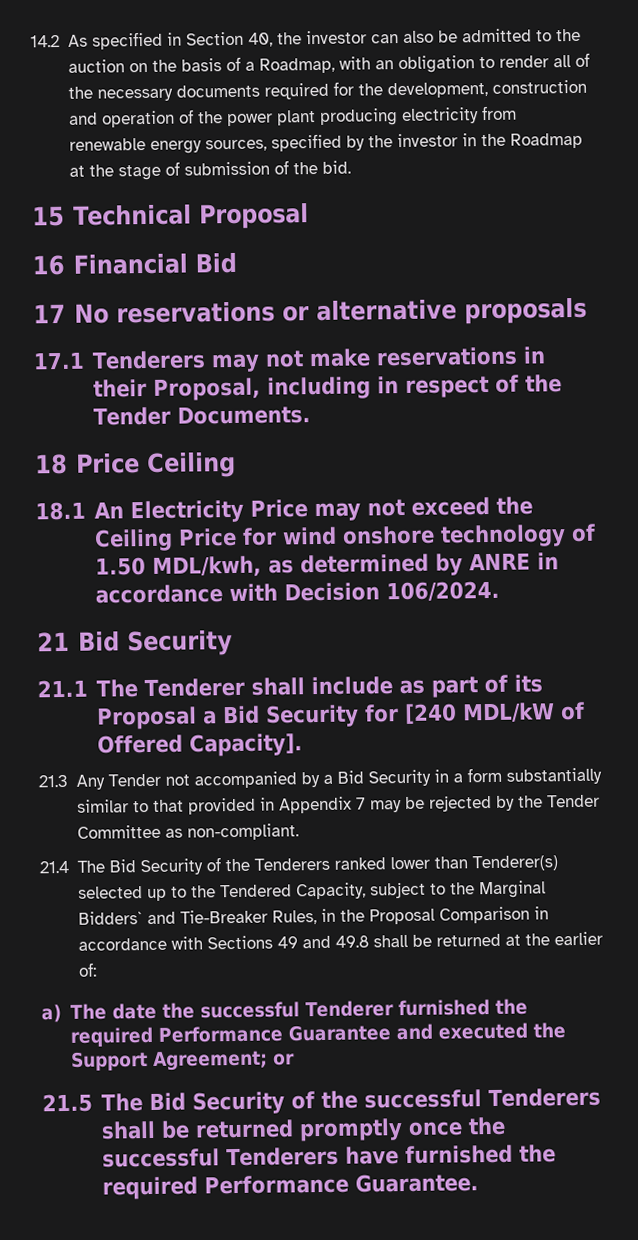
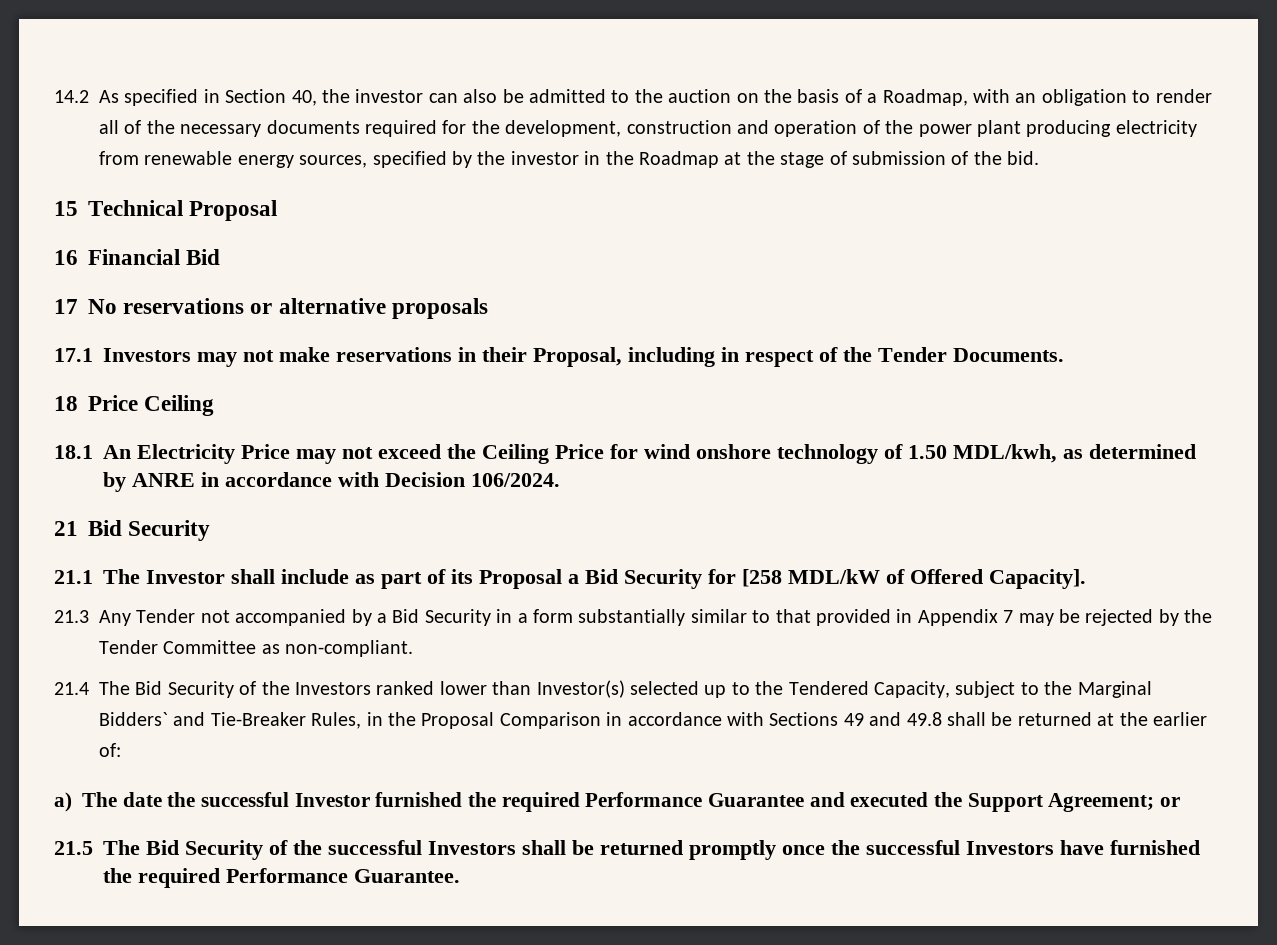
- 17.1 Tenderers may not make reservations in their Proposal, including in respect of the Tender Documents.
+ 17.1 Investors may not make reservations in their Proposal, including in respect of the Tender Documents.
- 21.1 The Tenderer shall include as part of its Proposal a Bid Security for [240 MDL/kW of Offered Capacity].
+ 21.1 The Investor shall include as part of its Proposal a Bid Security for [258 MDL/kW of Offered Capacity].
- 21.4 The Bid Security of the Tenderers ranked lower than Tenderer(s) selected up to the Tendered Capacity, subject to the Marginal Bidders` and Tie-Breaker Rules, in the Proposal Comparison in accordance with Sections 49 and 49.8 shall be returned at the earlier of:
+ 21.4 The Bid Security of the Investors ranked lower than Investor(s) selected up to the Tendered Capacity, subject to the Marginal Bidders` and Tie-Breaker Rules, in the Proposal Comparison in accordance with Sections 49 and 49.8 shall be returned at the earlier of:
- a) The date the successful Tenderer furnished the required Performance Guarantee and executed the Support Agreement; or
+ a) The date the successful Investor furnished the required Performance Guarantee and executed the Support Agreement; or
- 21.5 The Bid Security of the successful Tenderers shall be returned promptly once the successful Tenderers have furnished the required Performance Guarantee.
+ 21.5 The Bid Security of the successful Investors shall be returned promptly once the successful Investors have furnished the required Performance Guarantee.

